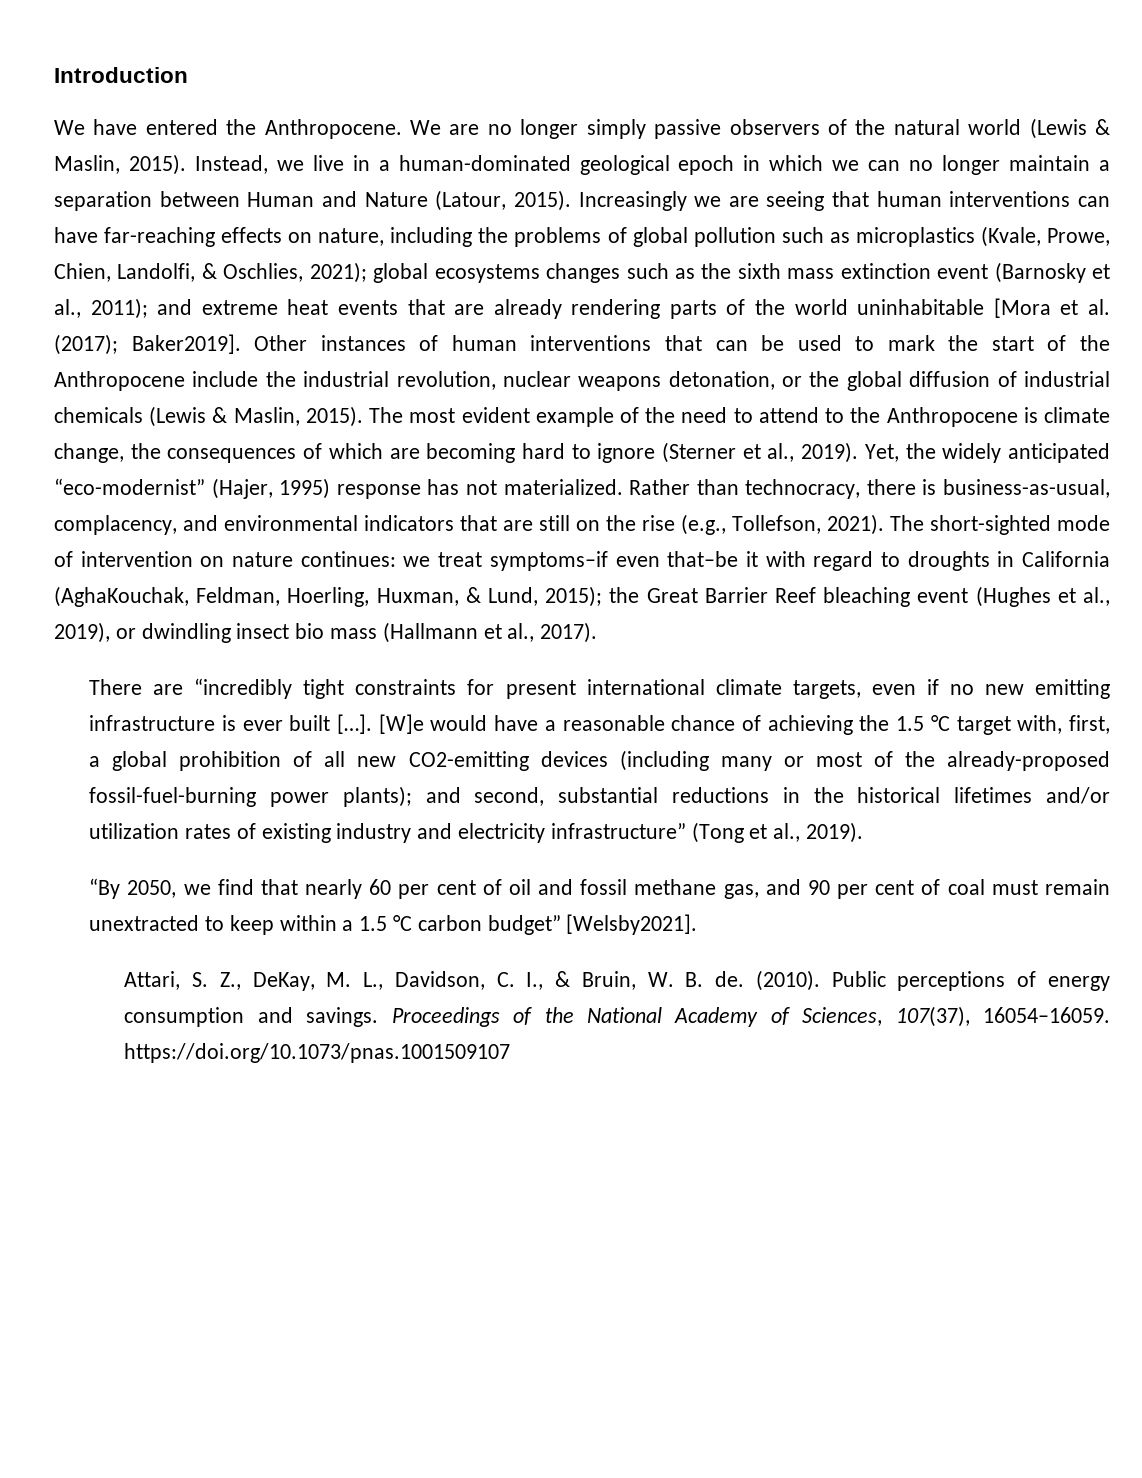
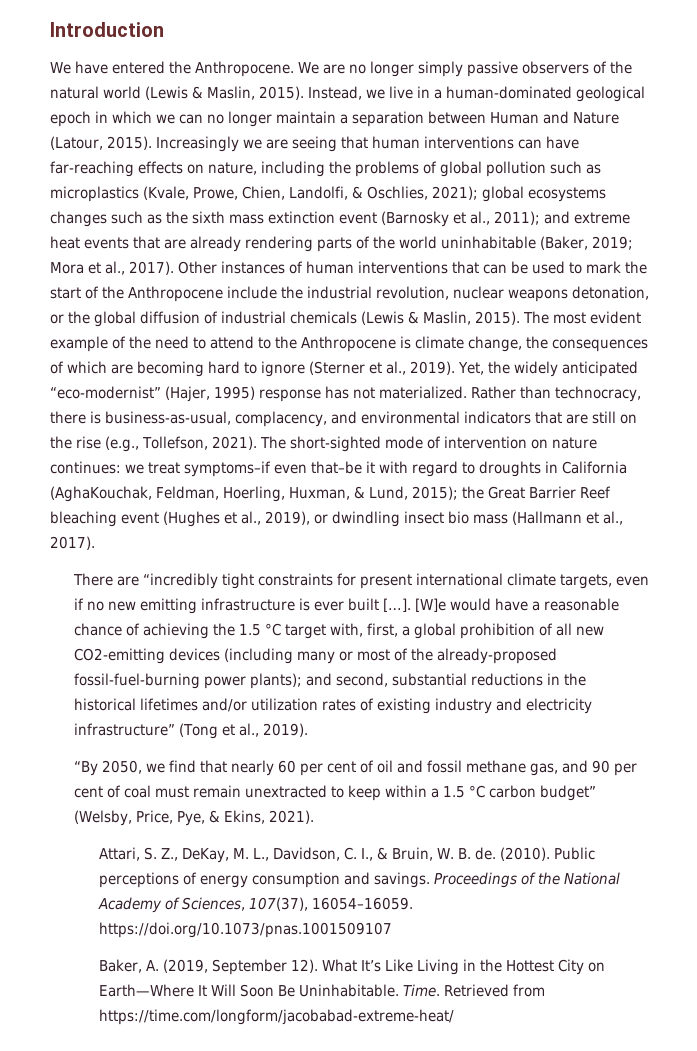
- Increasingly we are seeing that human interventions can have far-reaching effects on nature, including the problems of global pollution such as microplastics (Kvale, Prowe, Chien, Landolfi, & Oschlies, 2021); global ecosystems changes such as the sixth mass extinction event (Barnosky et al., 2011); and extreme heat events that are already rendering parts of the world uninhabitable [Mora et al. (2017); Baker2019].
+ Increasingly we are seeing that human interventions can have far-reaching effects on nature, including the problems of global pollution such as microplastics (Kvale, Prowe, Chien, Landolfi, & Oschlies, 2021); global ecosystems changes such as the sixth mass extinction event (Barnosky et al., 2011); and extreme heat events that are already rendering parts of the world uninhabitable (Baker, 2019; Mora et al., 2017).
- “By 2050, we find that nearly 60 per cent of oil and fossil methane gas, and 90 per cent of coal must remain unextracted to keep within a 1.5 °C carbon budget” [Welsby2021].
+ “By 2050, we find that nearly 60 per cent of oil and fossil methane gas, and 90 per cent of coal must remain unextracted to keep within a 1.5 °C carbon budget” (Welsby, Price, Pye, & Ekins, 2021).
+ Baker, A. (2019, September 12). What It’s Like Living in the Hottest City on Earth—Where It Will Soon Be Uninhabitable. Time. Retrieved from https://time.com/longform/jacobabad-extreme-heat/

